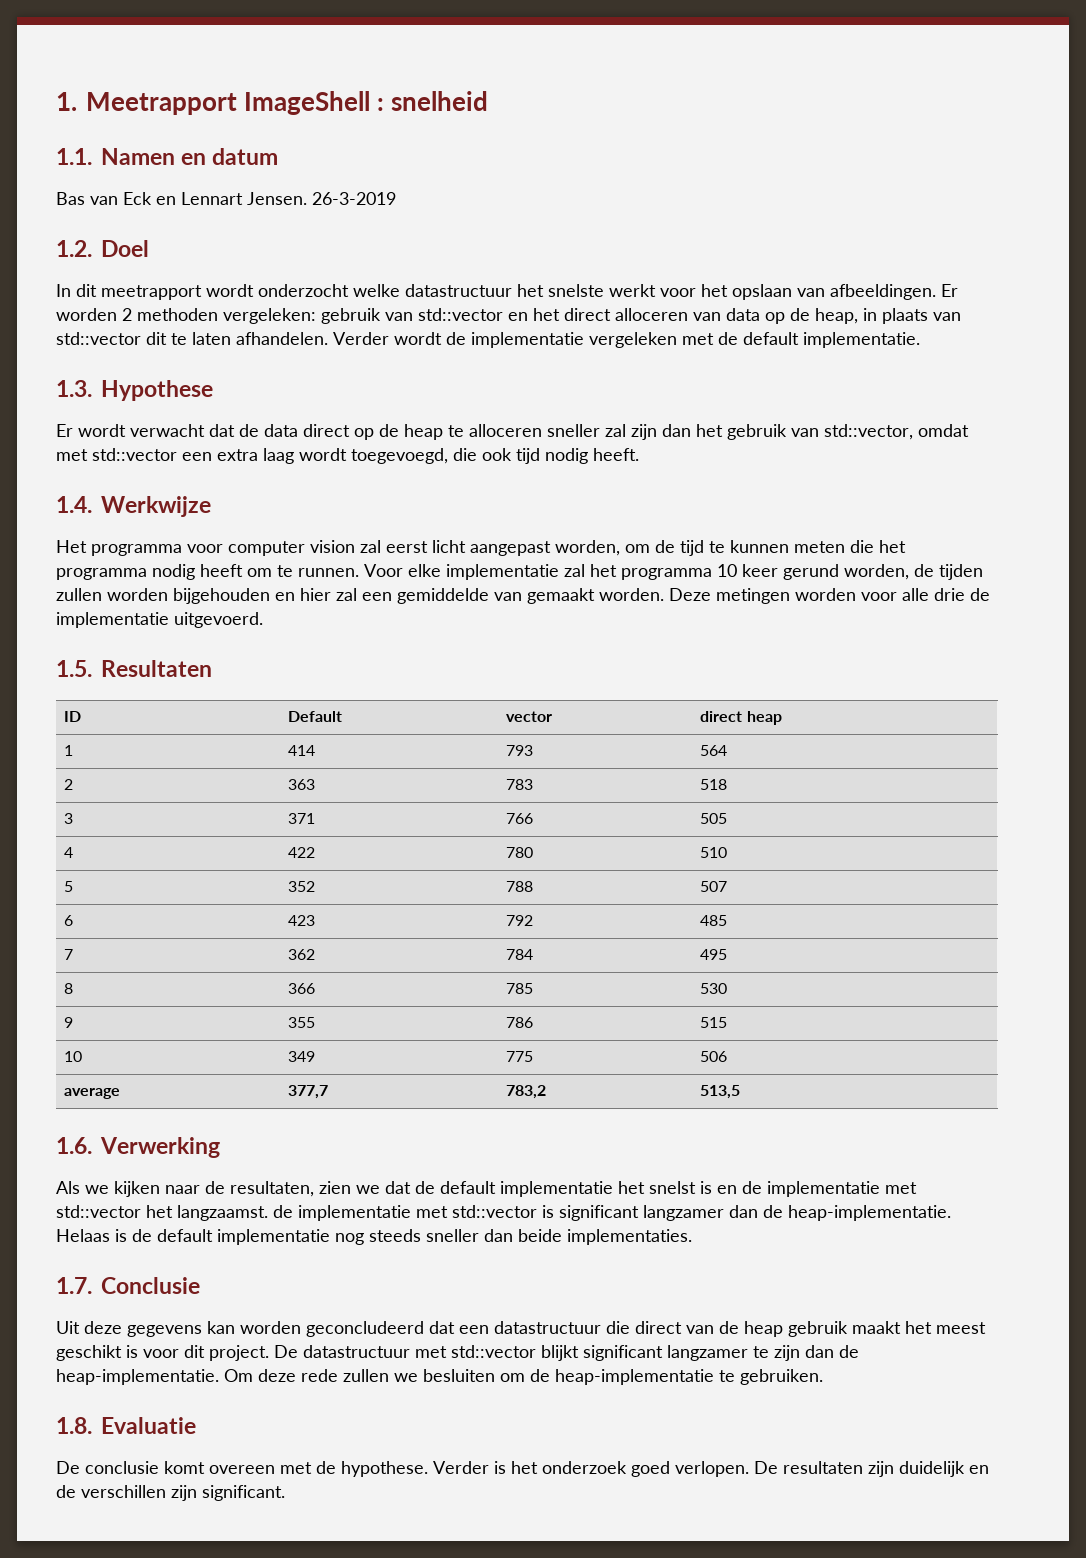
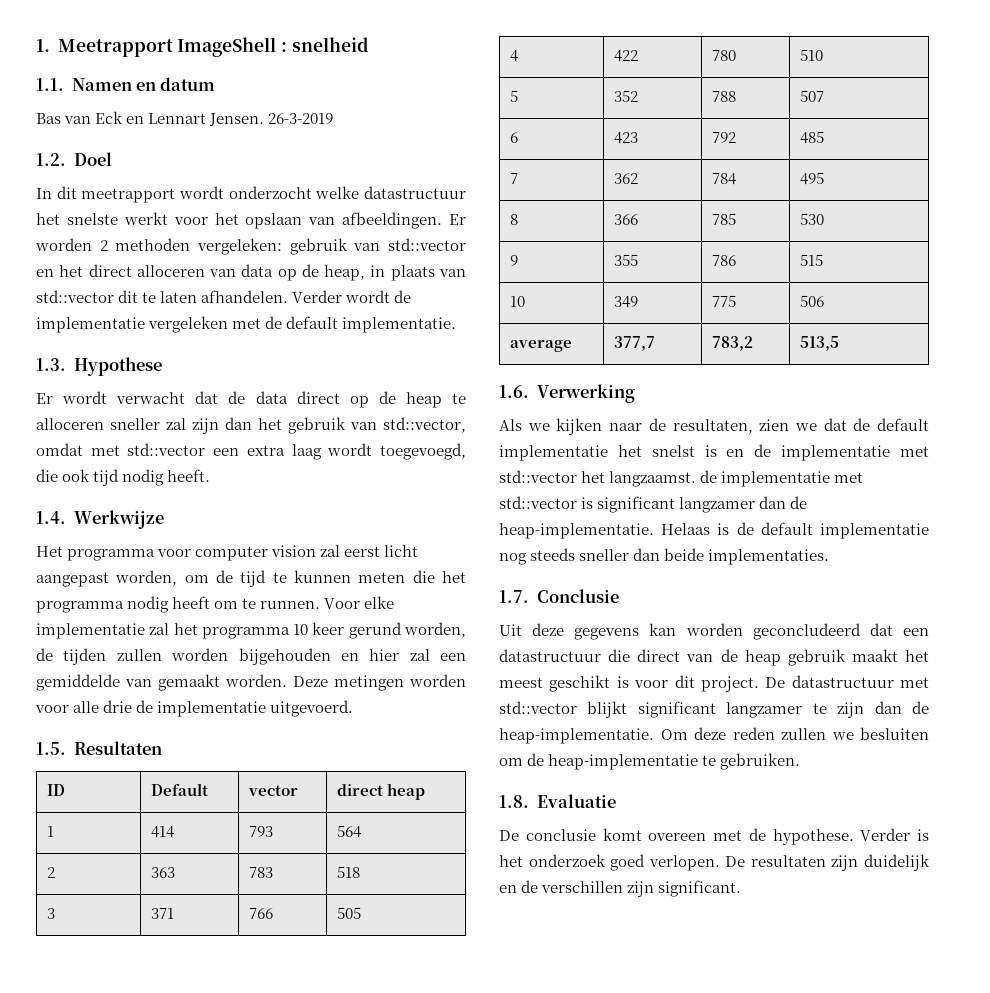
- Om deze rede zullen we besluiten om de heap-implementatie te gebruiken.
+ Om deze reden zullen we besluiten om de heap-implementatie te gebruiken.

